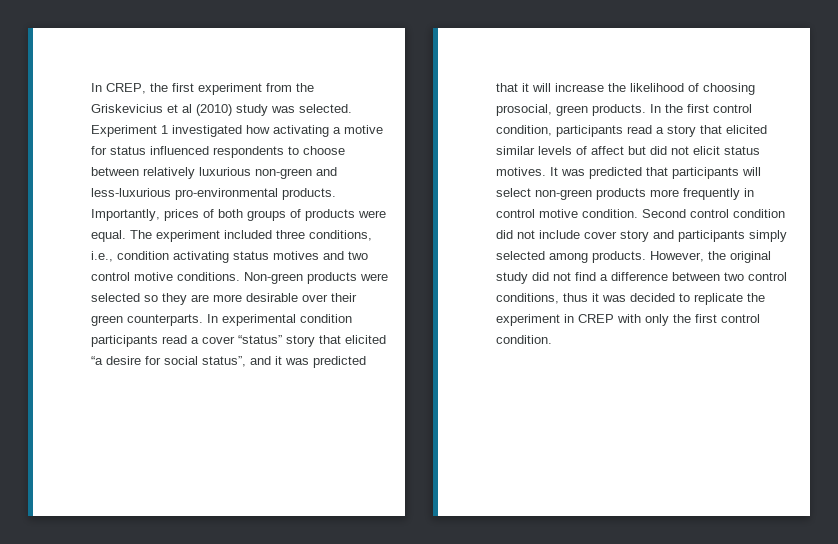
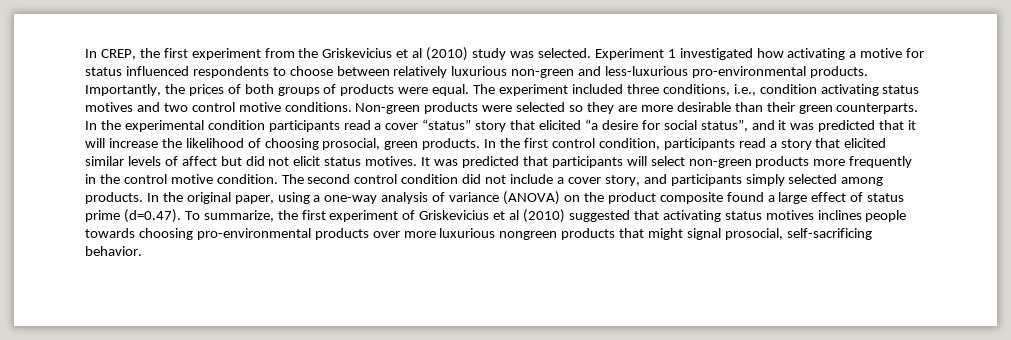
- Importantly, prices of both groups of products were equal.
+ Importantly, the prices of both groups of products were equal.
- Non-green products were selected so they are more desirable over their green counterparts.
+ Non-green products were selected so they are more desirable than their green counterparts.
- In experimental condition participants read a cover “status” story that elicited “a desire for social status”, and it was predicted that it will increase the likelihood of choosing prosocial, green products.
+ In the experimental condition participants read a cover “status” story that elicited “a desire for social status”, and it was predicted that it will increase the likelihood of choosing prosocial, green products.
- It was predicted that participants will select non-green products more frequently in control motive condition.
+ It was predicted that participants will select non-green products more frequently in the control motive condition.
- Second control condition did not include cover story and participants simply selected among products.
+ The second control condition did not include a cover story, and participants simply selected among products.
- However, the original study did not find a difference between two control conditions, thus it was decided to replicate the experiment in CREP with only the first control condition.
+ In the original paper, using a one-way analysis of variance (ANOVA) on the product composite found a large effect of status prime (d=0.47). To summarize, the first experiment of Griskevicius et al (2010) suggested that activating status motives inclines people towards choosing pro-environmental products over more luxurious nongreen products that might signal prosocial, self-sacrificing behavior.

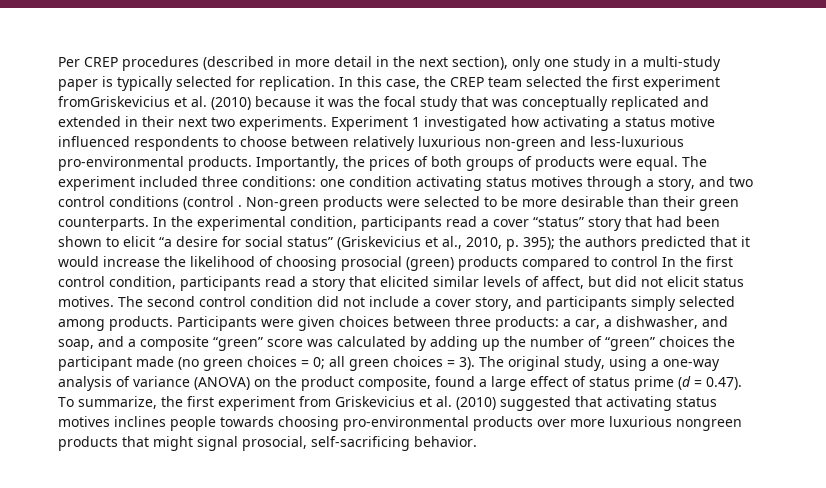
- In CREP, the first experiment from the Griskevicius et al (2010) study was selected.
+ Per CREP procedures (described in more detail in the next section), only one study in a multi-study paper is typically selected for replication. In this case, the CREP team selected the first experiment fromGriskevicius et al. (2010) because it was the focal study that was conceptually replicated and extended in their next two experiments.
- Experiment 1 investigated how activating a motive for status influenced respondents to choose between relatively luxurious non-green and less-luxurious pro-environmental products.
+ Experiment 1 investigated how activating a status motive influenced respondents to choose between relatively luxurious non-green and less-luxurious pro-environmental products.
- The experiment included three conditions, i.e., condition activating status motives and two control motive conditions.
+ The experiment included three conditions: one condition activating status motives through a story, and two control conditions (control .
- Non-green products were selected so they are more desirable than their green counterparts.
+ Non-green products were selected to be more desirable than their green counterparts.
- In the experimental condition participants read a cover “status” story that elicited “a desire for social status”, and it was predicted that it will increase the likelihood of choosing prosocial, green products. In the first control condition, participants read a story that elicited similar levels of affect but did not elicit status motives.
+ In the experimental condition, participants read a cover “status” story that had been shown to elicit “a desire for social status” (Griskevicius et al., 2010, p. 395); the authors predicted that it would increase the likelihood of choosing prosocial (green) products compared to control In the first control condition, participants read a story that elicited similar levels of affect, but did not elicit status motives.
- It was predicted that participants will select non-green products more frequently in the control motive condition.
- In the original paper, using a one-way analysis of variance (ANOVA) on the product composite found a large effect of status prime (d=0.47). To summarize, the first experiment of Griskevicius et al (2010) suggested that activating status motives inclines people towards choosing pro-environmental products over more luxurious nongreen products that might signal prosocial, self-sacrificing behavior.
+ Participants were given choices between three products: a car, a dishwasher, and soap, and a composite “green” score was calculated by adding up the number of “green” choices the participant made (no green choices = 0; all green choices = 3). The original study, using a one-way analysis of variance (ANOVA) on the product composite, found a large effect of status prime (d = 0.47). To summarize, the first experiment from Griskevicius et al. (2010) suggested that activating status motives inclines people towards choosing pro-environmental products over more luxurious nongreen products that might signal prosocial, self-sacrificing behavior.

